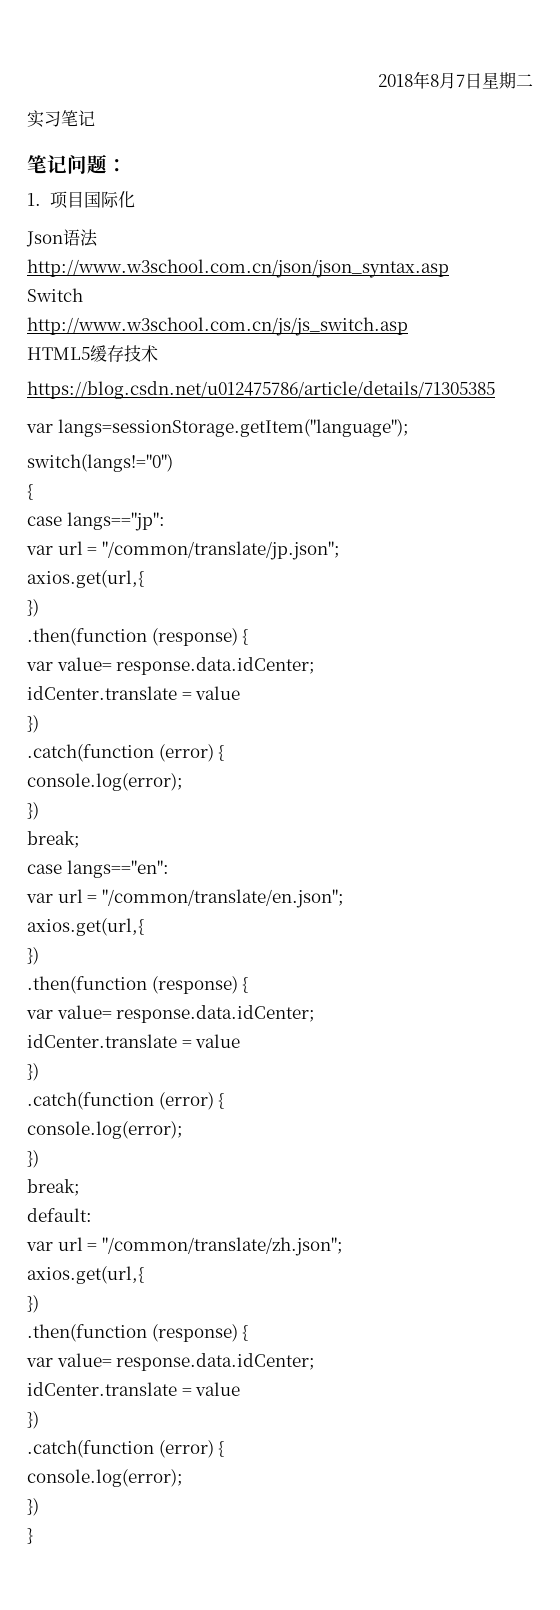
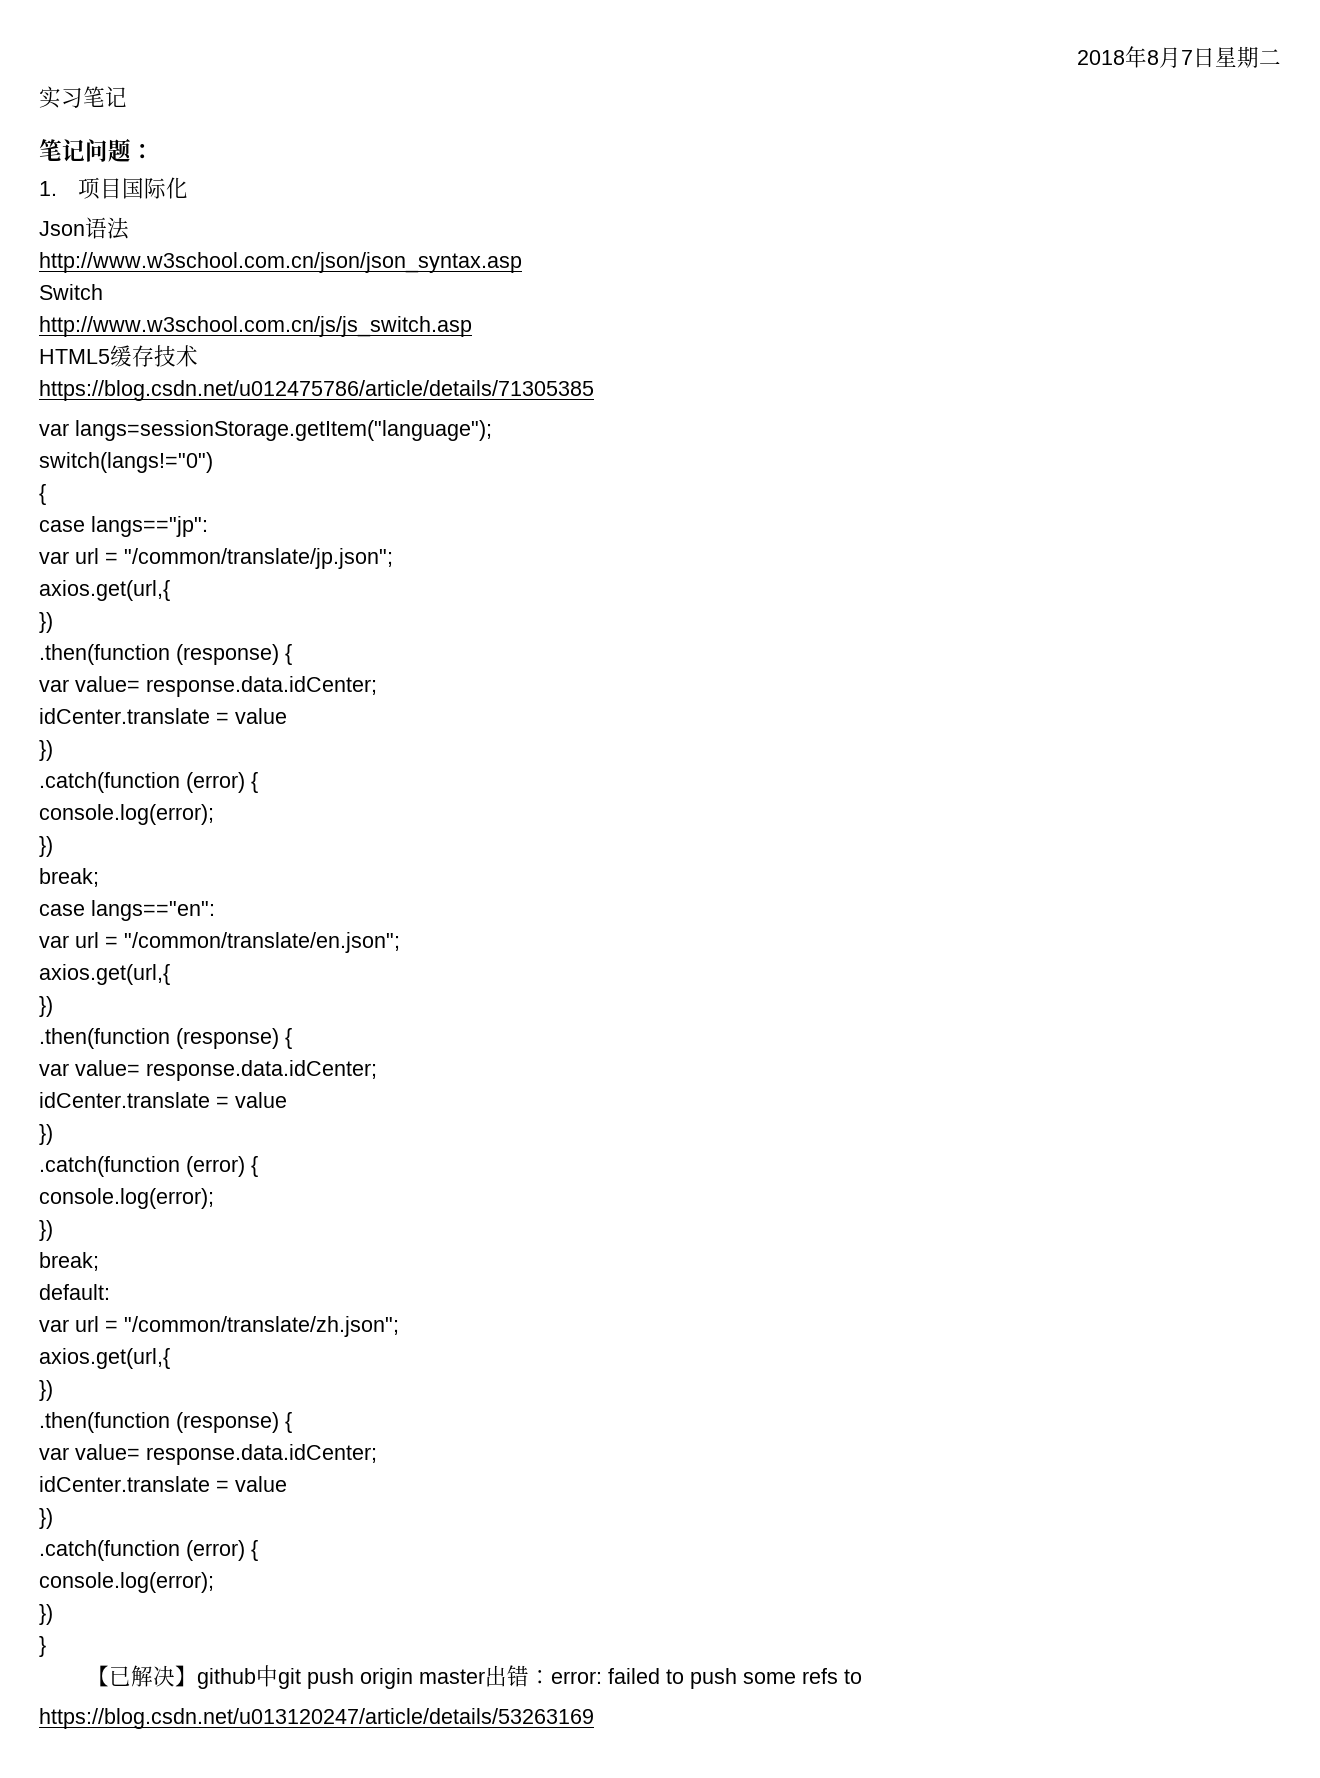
+ 【已解决】github中git push origin master出错：error: failed to push some refs to
+ https://blog.csdn.net/u013120247/article/details/53263169

